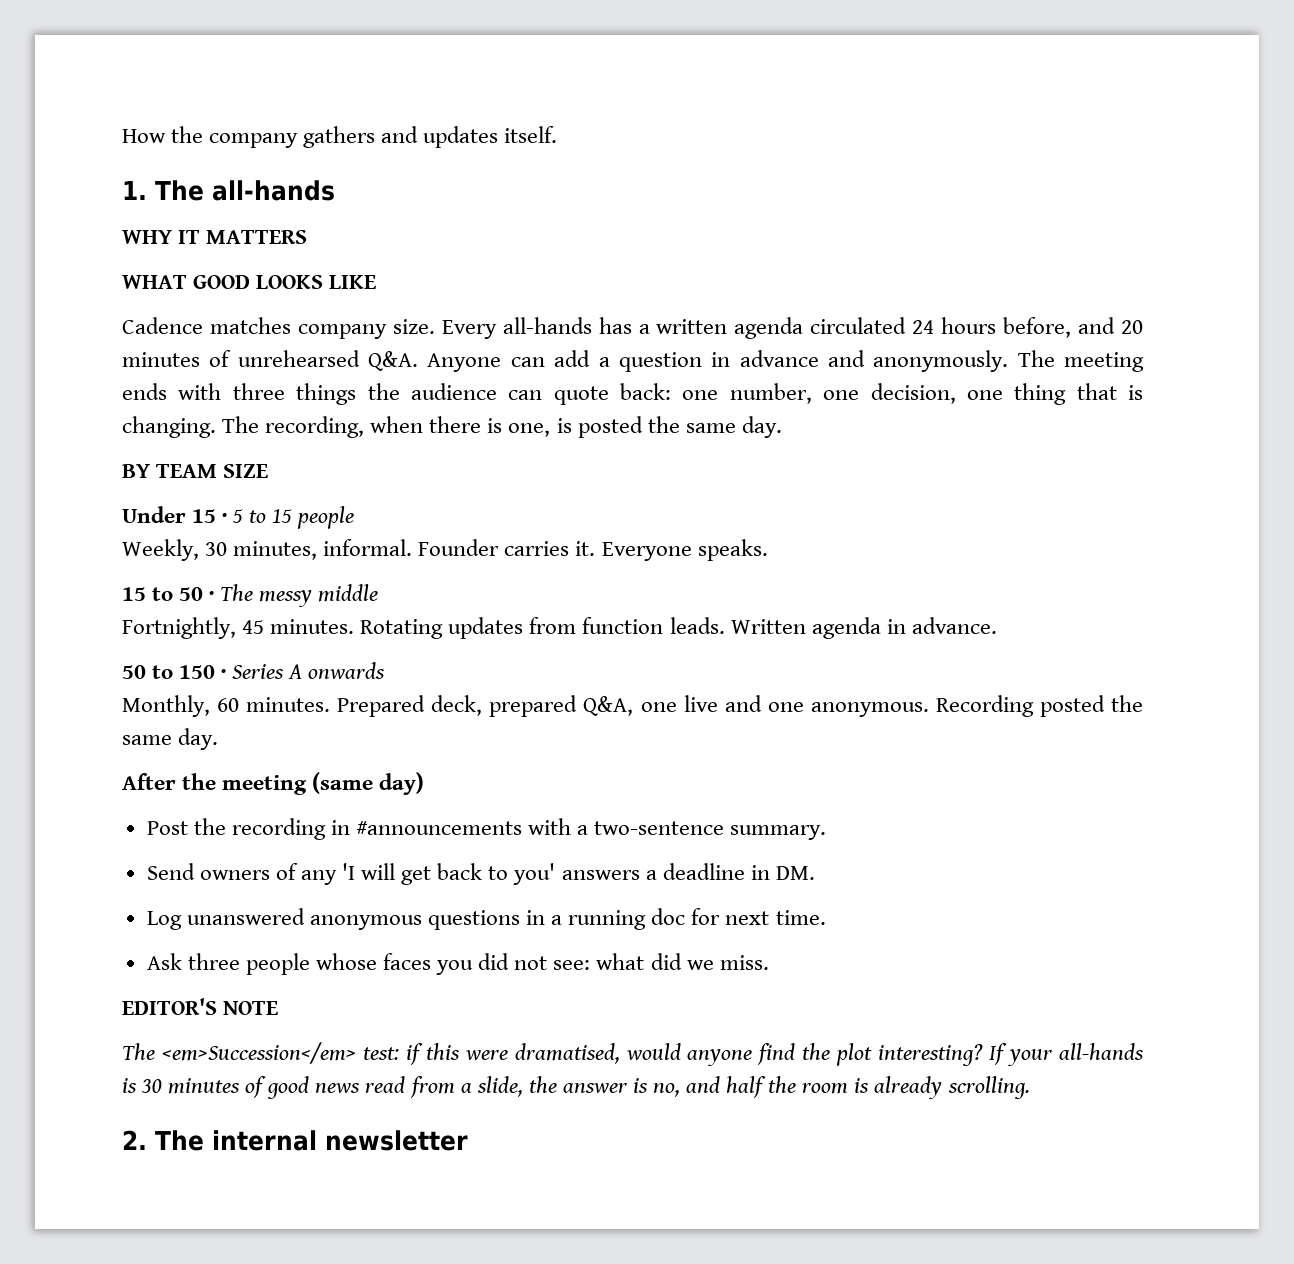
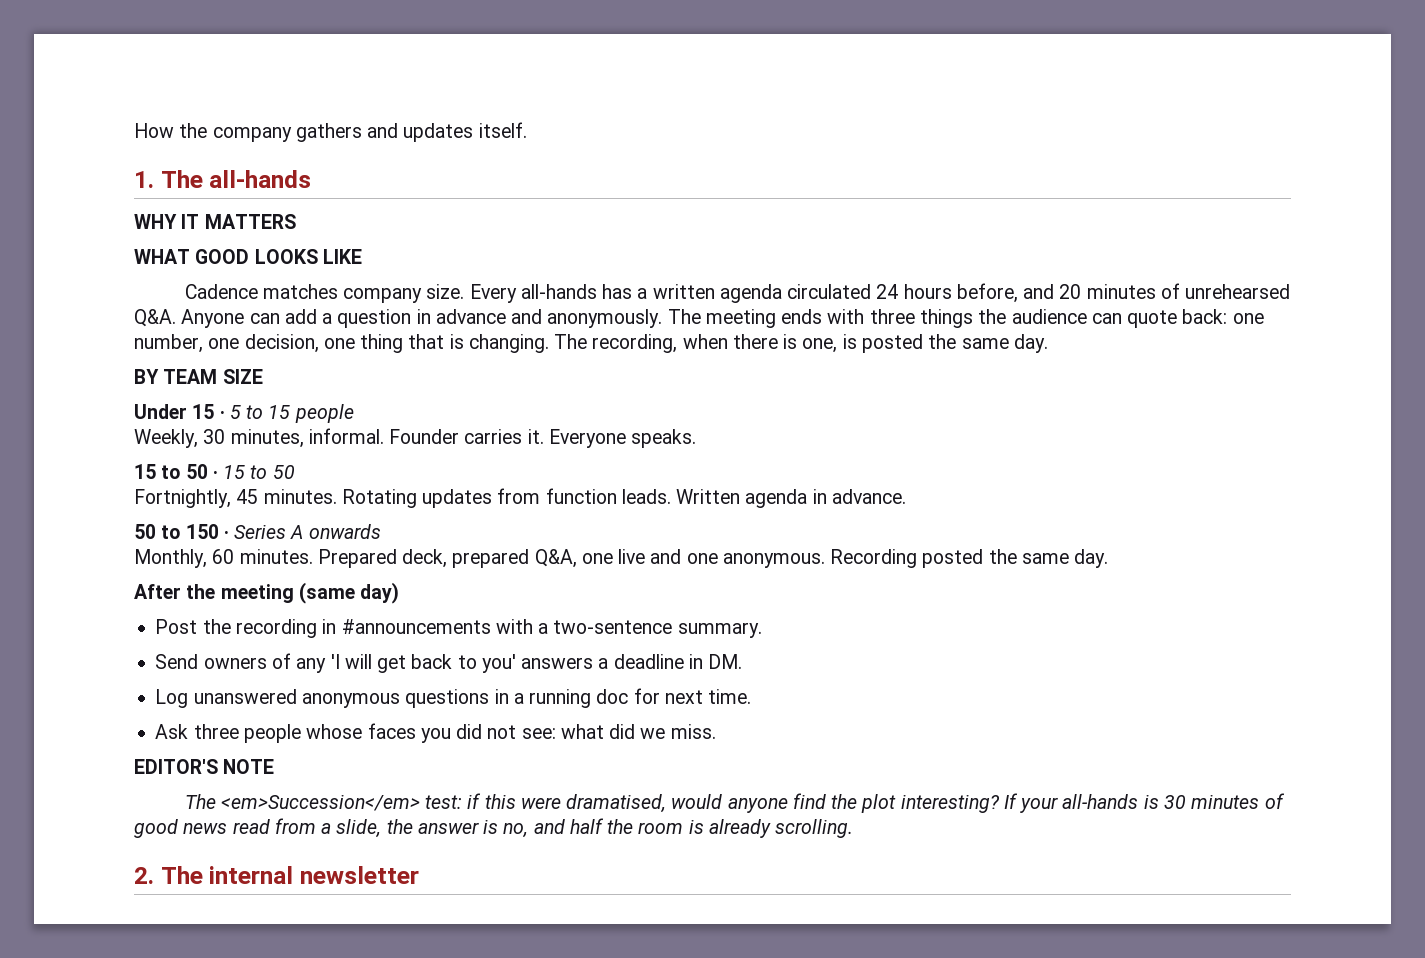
- 15 to 50 · The messy middle
+ 15 to 50 · 15 to 50

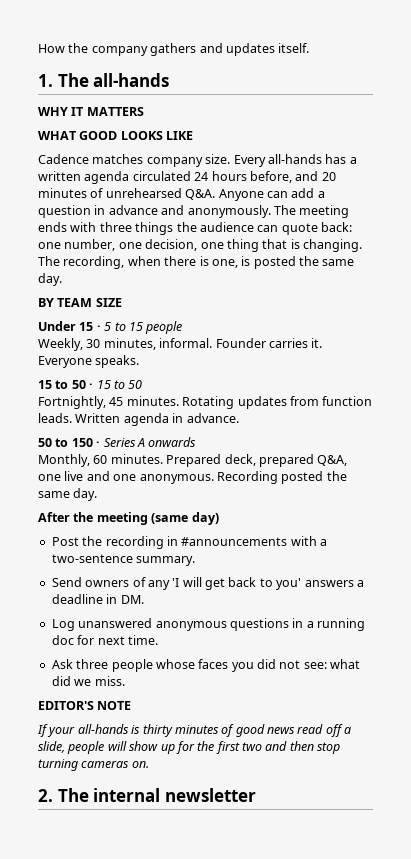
- The <em>Succession</em> test: if this were dramatised, would anyone find the plot interesting? If your all-hands is 30 minutes of good news read from a slide, the answer is no, and half the room is already scrolling.
+ If your all-hands is thirty minutes of good news read off a slide, people will show up for the first two and then stop turning cameras on.

